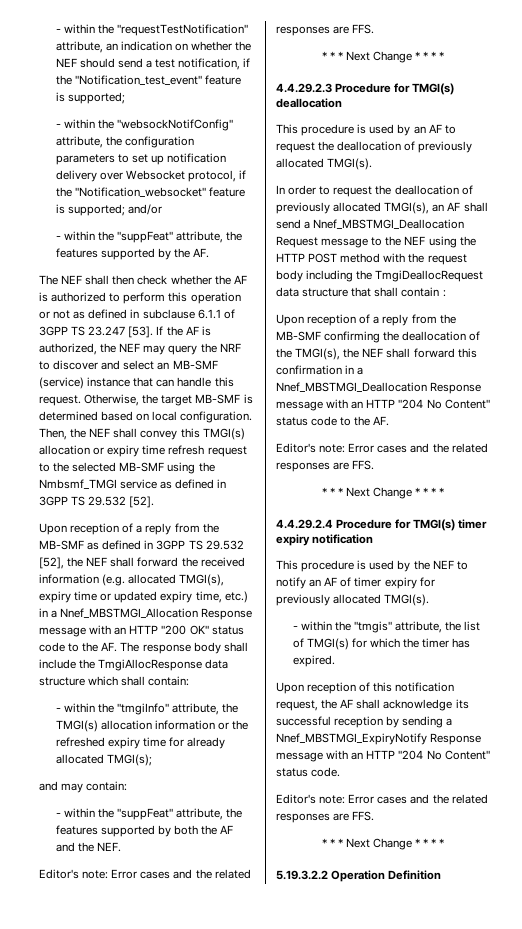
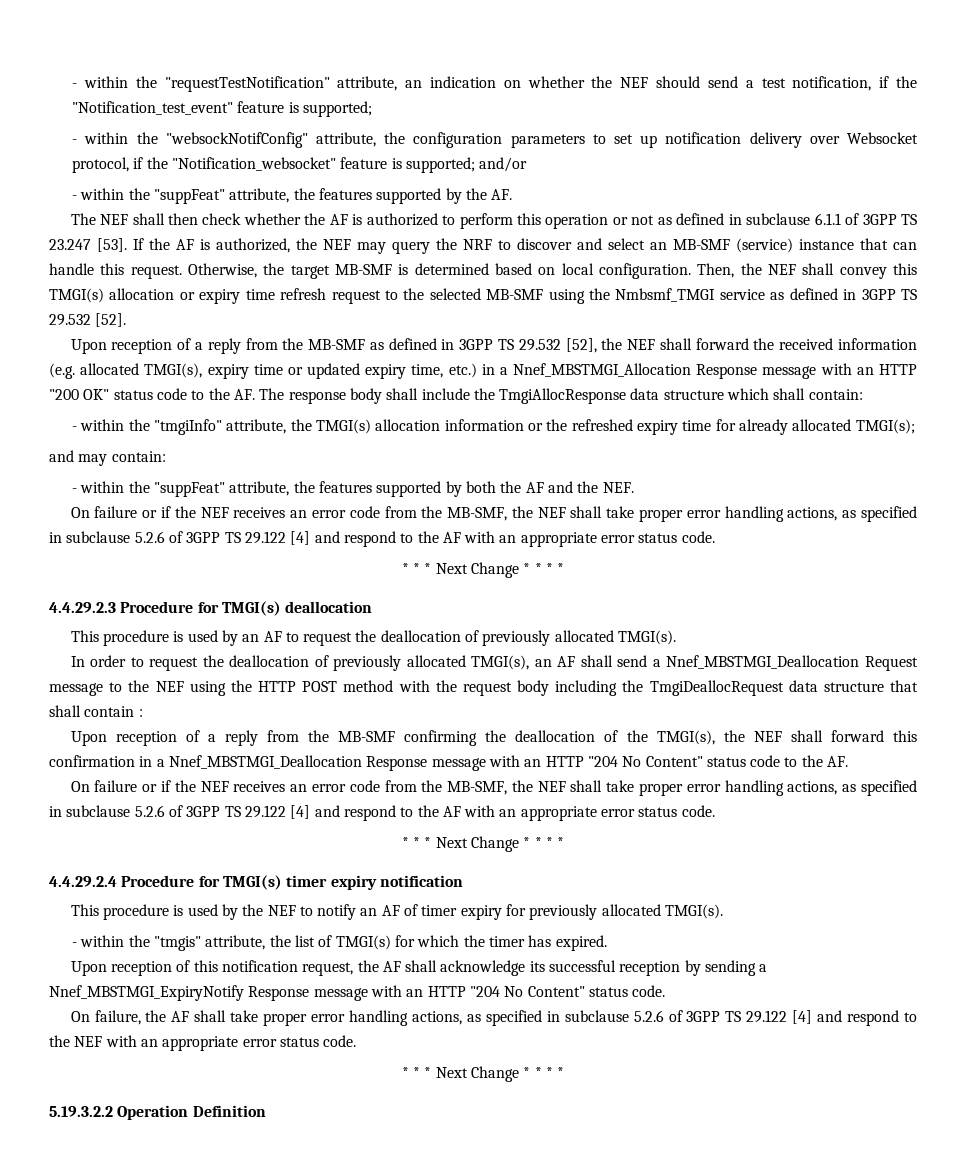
  - within the "suppFeat" attribute, the features supported by both the AF and the NEF.
- Editor's note: Error cases and the related responses are FFS.
+ On failure or if the NEF receives an error code from the MB-SMF, the NEF shall take proper error handling actions, as specified in subclause 5.2.6 of 3GPP TS 29.122 [4] and respond to the AF with an appropriate error status code.
  Upon reception of a reply from the MB-SMF confirming the deallocation of the TMGI(s), the NEF shall forward this confirmation in a Nnef_MBSTMGI_Deallocation Response message with an HTTP "204 No Content" status code to the AF.
- Editor's note: Error cases and the related responses are FFS.
+ On failure or if the NEF receives an error code from the MB-SMF, the NEF shall take proper error handling actions, as specified in subclause 5.2.6 of 3GPP TS 29.122 [4] and respond to the AF with an appropriate error status code.
  Upon reception of this notification request, the AF shall acknowledge its successful reception by sending a Nnef_MBSTMGI_ExpiryNotify Response message with an HTTP "204 No Content" status code.
- Editor's note: Error cases and the related responses are FFS.
+ On failure, the AF shall take proper error handling actions, as specified in subclause 5.2.6 of 3GPP TS 29.122 [4] and respond to the NEF with an appropriate error status code.

